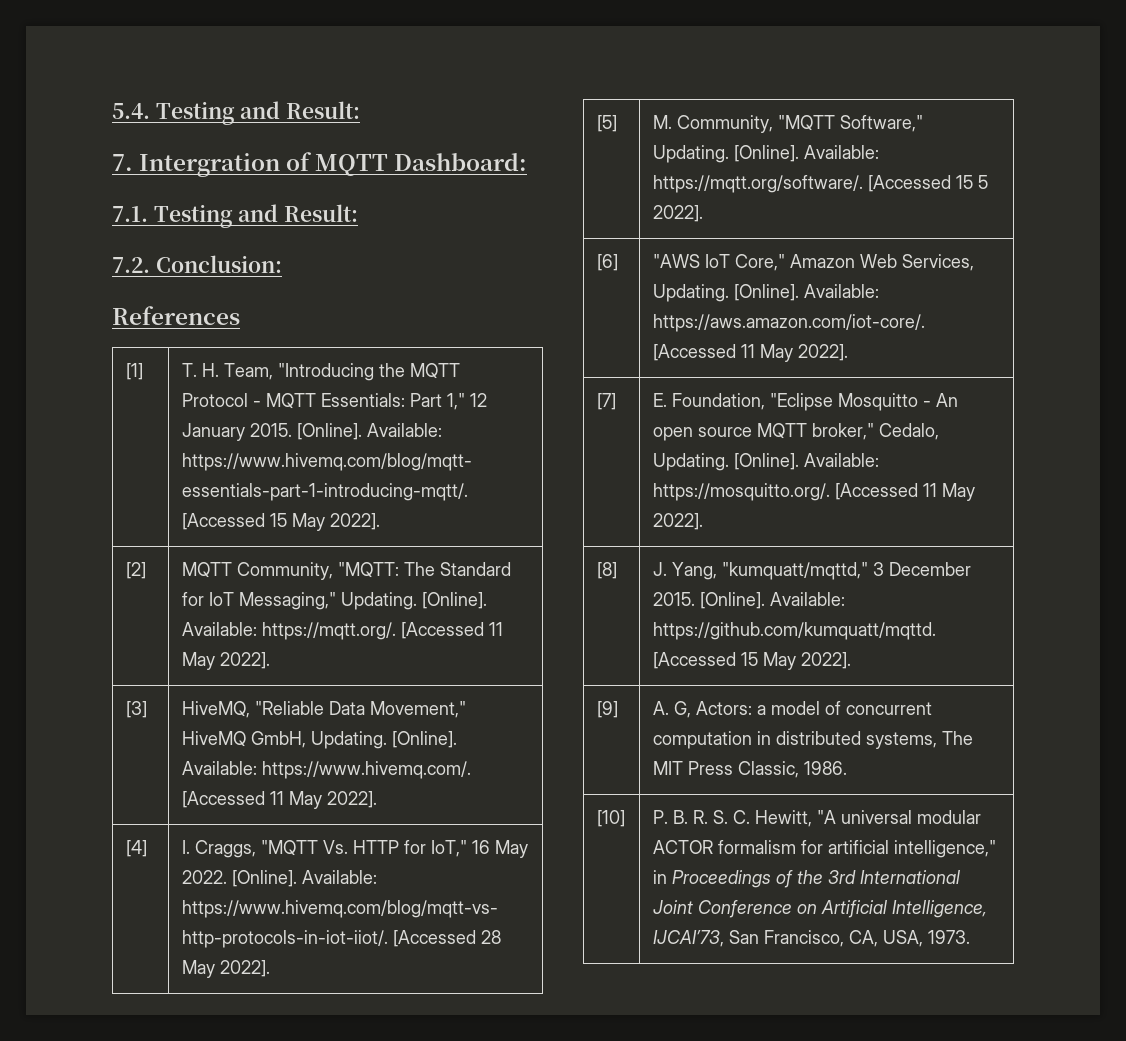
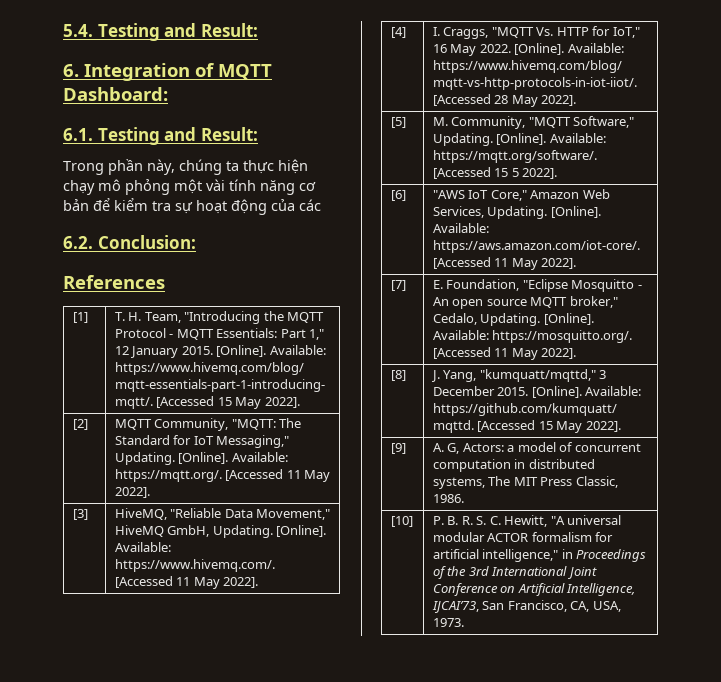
- 7. Intergration of MQTT Dashboard:
+ 6. Integration of MQTT Dashboard:
- 7.1. Testing and Result:
- 7.2. Conclusion:
+ 6.1. Testing and Result:
+ Trong phần này, chúng ta thực hiện chạy mô phỏng một vài tính năng cơ bản để kiểm tra sự hoạt động của các
+ 6.2. Conclusion:

